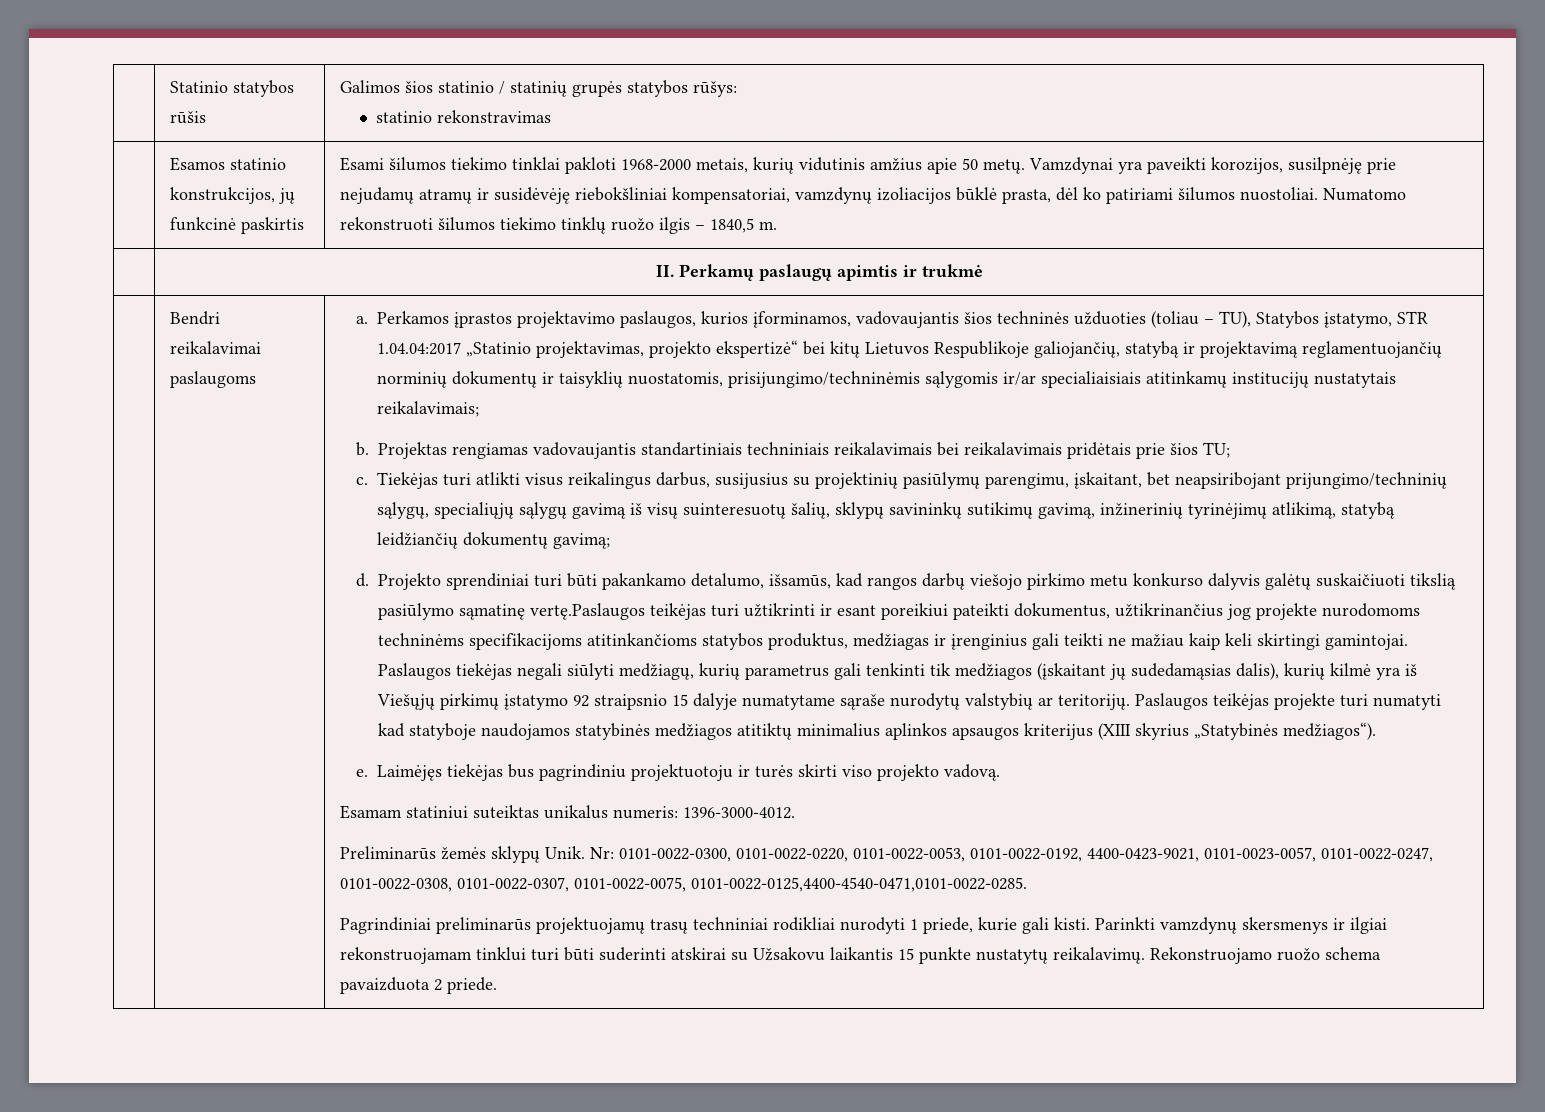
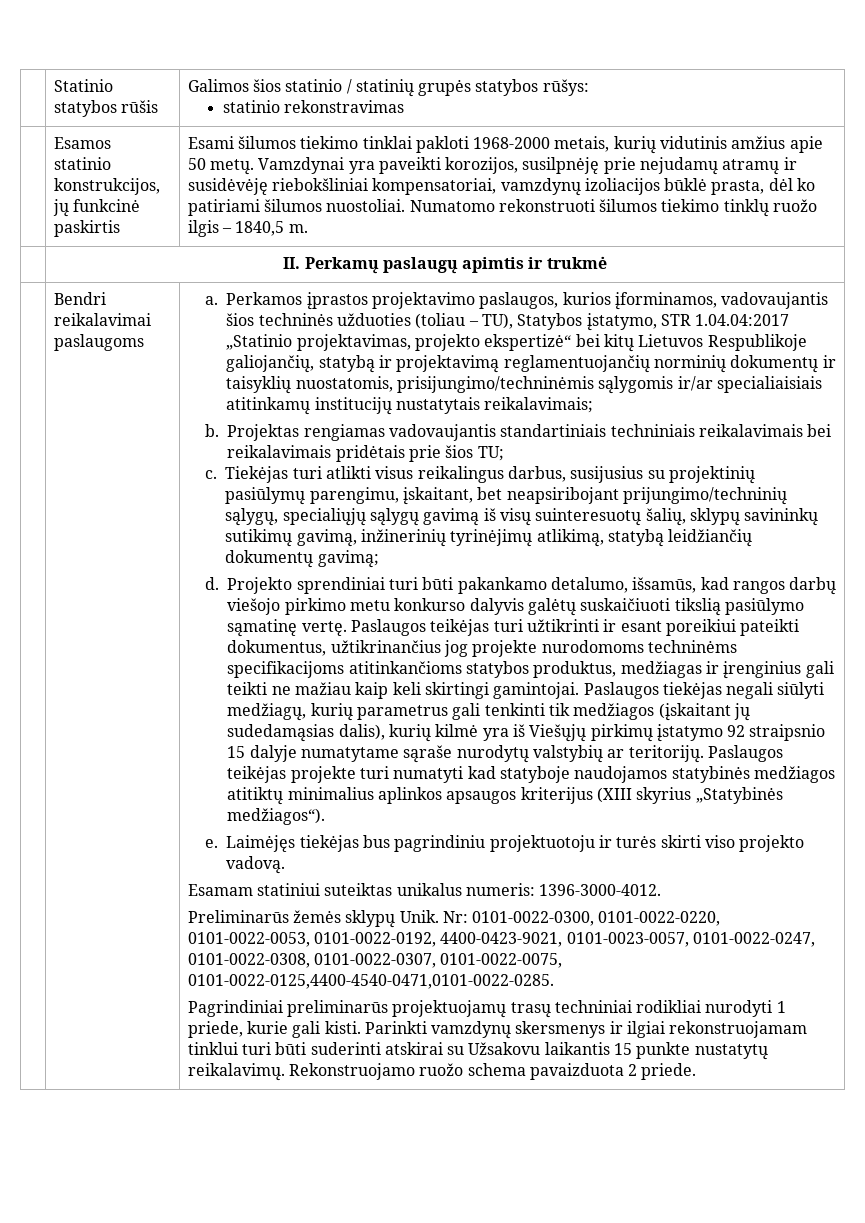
- Projekto sprendiniai turi būti pakankamo detalumo, išsamūs, kad rangos darbų viešojo pirkimo metu konkurso dalyvis galėtų suskaičiuoti tikslią pasiūlymo sąmatinę vertę.Paslaugos teikėjas turi užtikrinti ir esant poreikiui pateikti dokumentus, užtikrinančius jog projekte nurodomoms techninėms specifikacijoms atitinkančioms statybos produktus, medžiagas ir įrenginius gali teikti ne mažiau kaip keli skirtingi gamintojai.
+ Projekto sprendiniai turi būti pakankamo detalumo, išsamūs, kad rangos darbų viešojo pirkimo metu konkurso dalyvis galėtų suskaičiuoti tikslią pasiūlymo sąmatinę vertę. Paslaugos teikėjas turi užtikrinti ir esant poreikiui pateikti dokumentus, užtikrinančius jog projekte nurodomoms techninėms specifikacijoms atitinkančioms statybos produktus, medžiagas ir įrenginius gali teikti ne mažiau kaip keli skirtingi gamintojai.

